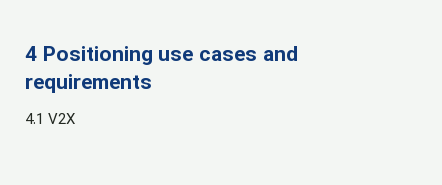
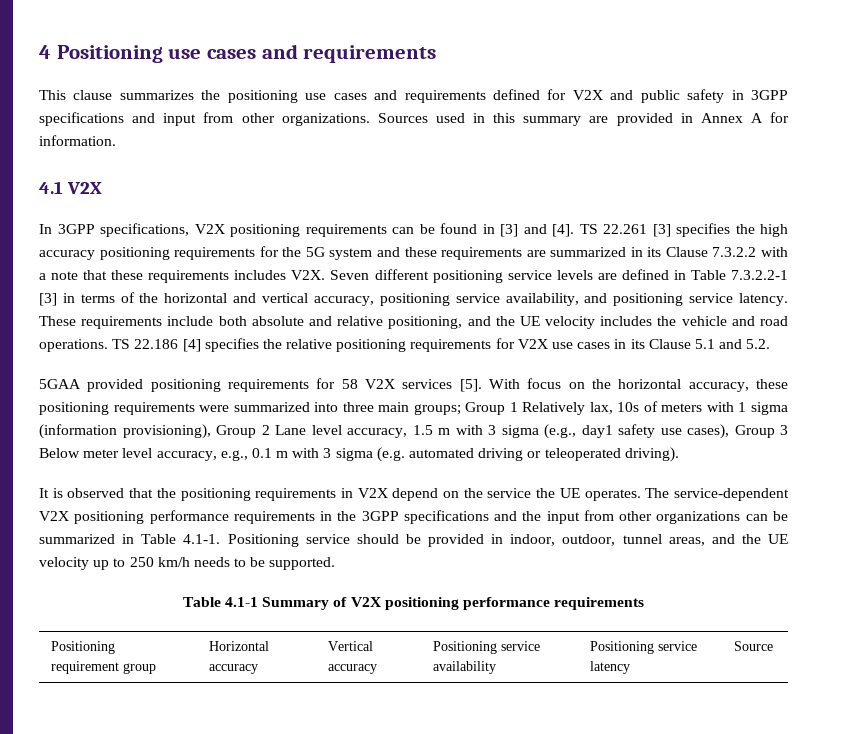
+ This clause summarizes the positioning use cases and requirements defined for V2X and public safety in 3GPP specifications and input from other organizations. Sources used in this summary are provided in Annex A for information.
  4.1 V2X
+ In 3GPP specifications, V2X positioning requirements can be found in [3] and [4]. TS 22.261 [3] specifies the high accuracy positioning requirements for the 5G system and these requirements are summarized in its Clause 7.3.2.2 with a note that these requirements includes V2X. Seven different positioning service levels are defined in Table 7.3.2.2-1 [3] in terms of the horizontal and vertical accuracy, positioning service availability, and positioning service latency. These requirements include both absolute and relative positioning, and the UE velocity includes the vehicle and road operations. TS 22.186 [4] specifies the relative positioning requirements for V2X use cases in its Clause 5.1 and 5.2.
+ 5GAA provided positioning requirements for 58 V2X services [5]. With focus on the horizontal accuracy, these positioning requirements were summarized into three main groups; Group 1 Relatively lax, 10s of meters with 1 sigma (information provisioning), Group 2 Lane level accuracy, 1.5 m with 3 sigma (e.g., day1 safety use cases), Group 3 Below meter level accuracy, e.g., 0.1 m with 3 sigma (e.g. automated driving or teleoperated driving).
+ It is observed that the positioning requirements in V2X depend on the service the UE operates. The service-dependent V2X positioning performance requirements in the 3GPP specifications and the input from other organizations can be summarized in Table 4.1-1. Positioning service should be provided in indoor, outdoor, tunnel areas, and the UE velocity up to 250 km/h needs to be supported.
+ Table 4.1-1 Summary of V2X positioning performance requirements
+ Positioning requirement group | Horizontal accuracy | Vertical accuracy | Positioning service availability | Positioning service latency | Source

